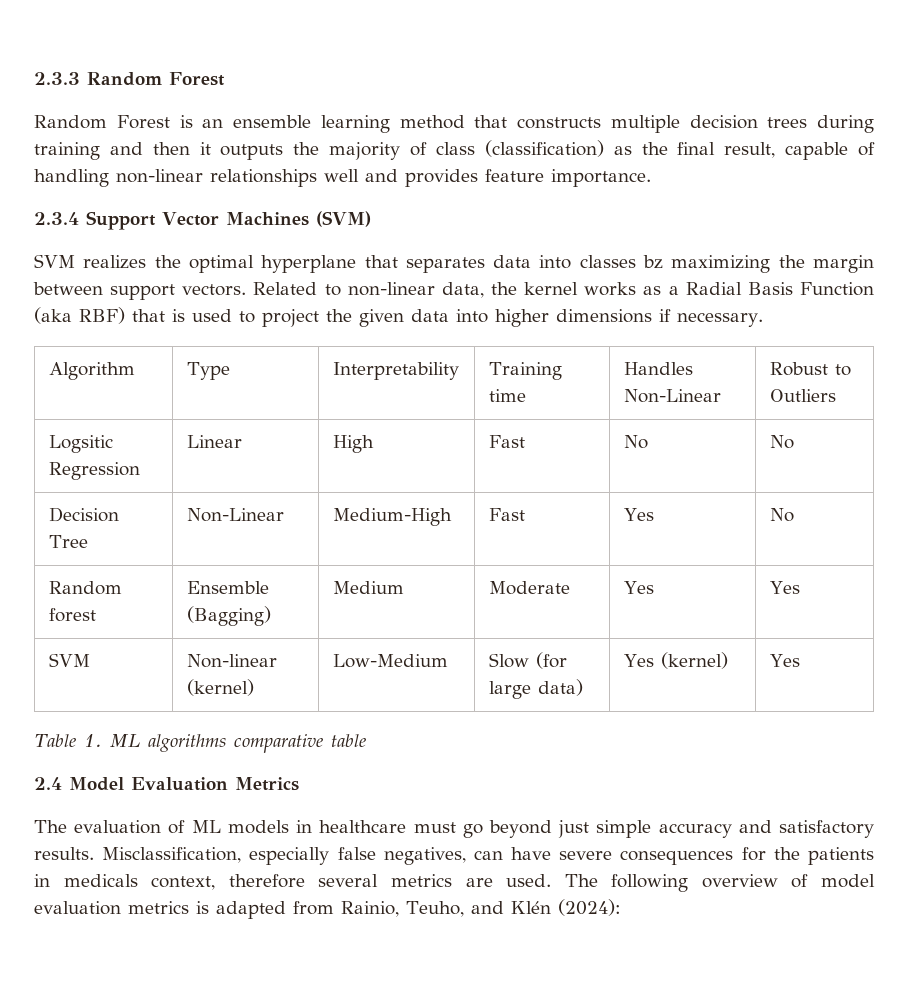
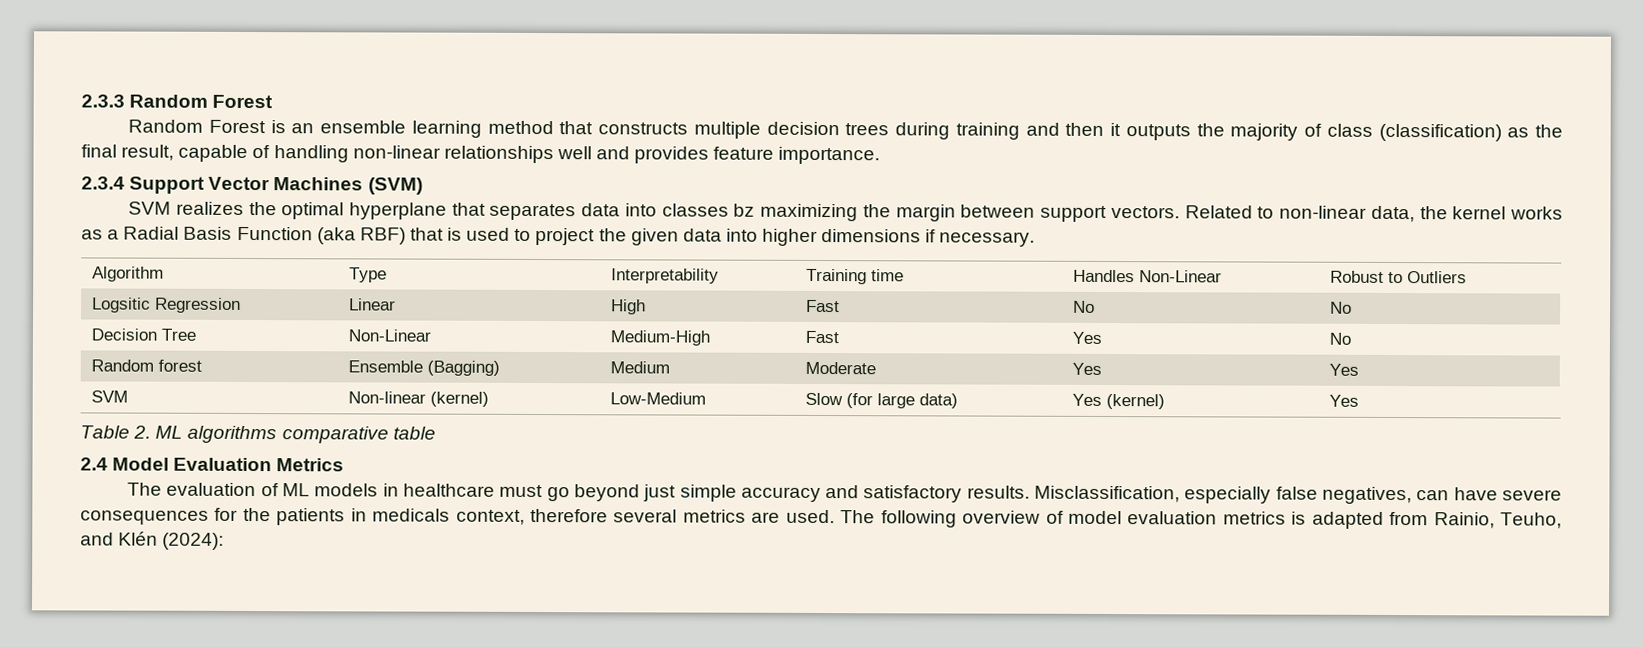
- Table 1. ML algorithms comparative table
+ Table 2. ML algorithms comparative table

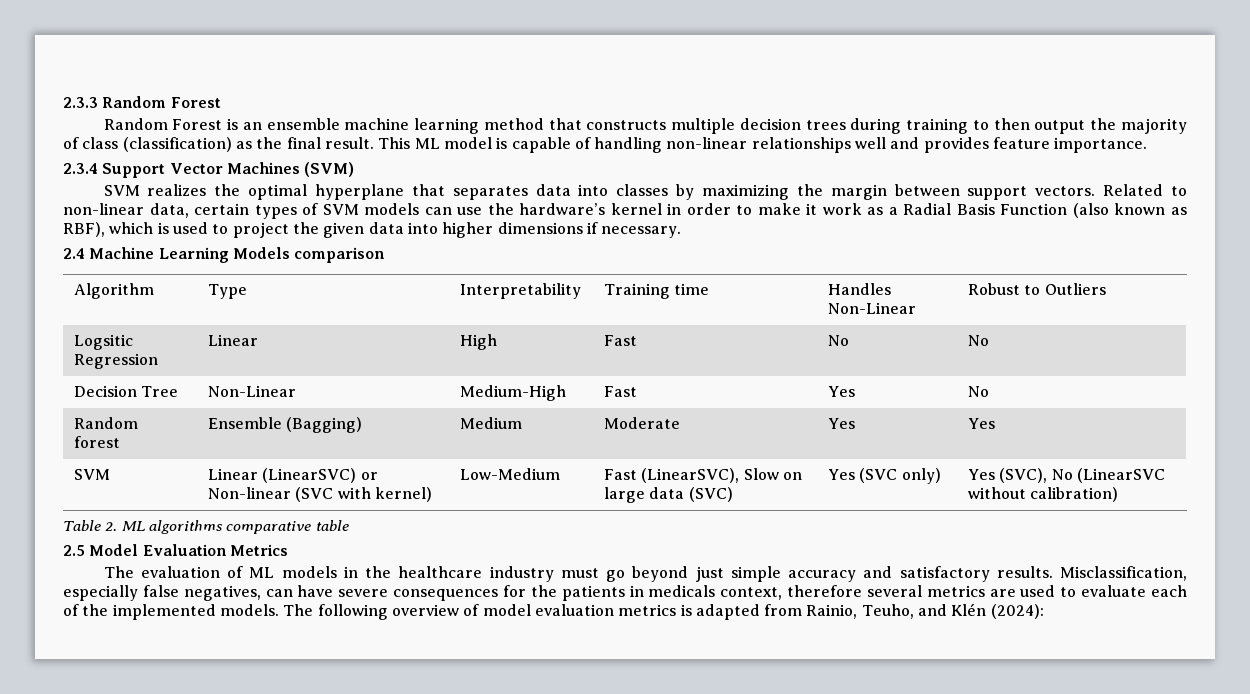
- Random Forest is an ensemble learning method that constructs multiple decision trees during training and then it outputs the majority of class (classification) as the final result, capable of handling non-linear relationships well and provides feature importance.
+ Random Forest is an ensemble machine learning method that constructs multiple decision trees during training to then output the majority of class (classification) as the final result. This ML model is capable of handling non-linear relationships well and provides feature importance.
- SVM realizes the optimal hyperplane that separates data into classes bz maximizing the margin between support vectors.
+ SVM realizes the optimal hyperplane that separates data into classes by maximizing the margin between support vectors.
- Related to non-linear data, the kernel works as a Radial Basis Function (aka RBF) that is used to project the given data into higher dimensions if necessary.
+ Related to non-linear data, certain types of SVM models can use the hardware’s kernel in order to make it work as a Radial Basis Function (also known as RBF), which is used to project the given data into higher dimensions if necessary.
+ 2.4 Machine Learning Models comparison
- SVM | Non-linear (kernel) | Low-Medium | Slow (for large data) | Yes (kernel) | Yes
+ SVM | Linear (LinearSVC) or Non-linear (SVC with kernel) | Low-Medium | Fast (LinearSVC), Slow on large data (SVC) | Yes (SVC only) | Yes (SVC), No (LinearSVC without calibration)
- 2.4 Model Evaluation Metrics
+ 2.5 Model Evaluation Metrics
- The evaluation of ML models in healthcare must go beyond just simple accuracy and satisfactory results.
+ The evaluation of ML models in the healthcare industry must go beyond just simple accuracy and satisfactory results.
- Misclassification, especially false negatives, can have severe consequences for the patients in medicals context, therefore several metrics are used.
+ Misclassification, especially false negatives, can have severe consequences for the patients in medicals context, therefore several metrics are used to evaluate each of the implemented models.

